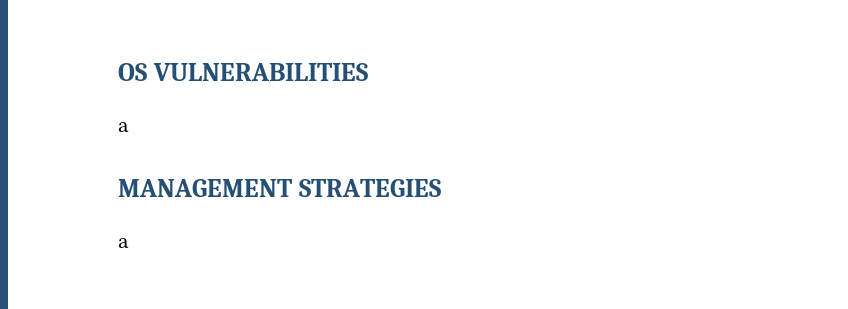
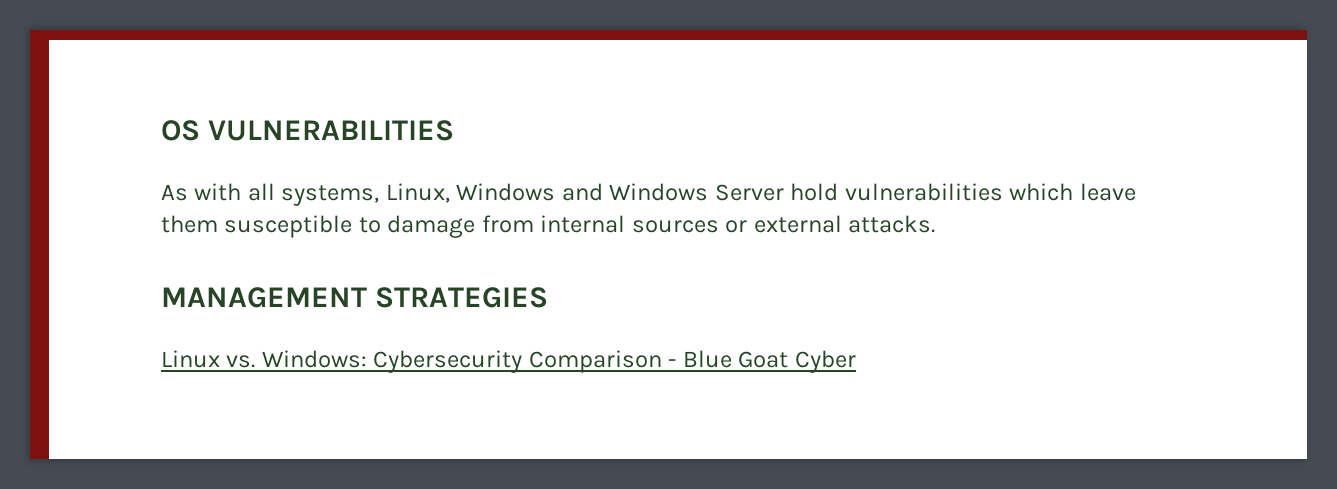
  OS VULNERABILITIES
- a
+ As with all systems, Linux, Windows and Windows Server hold vulnerabilities which leave them susceptible to damage from internal sources or external attacks.
  MANAGEMENT STRATEGIES
- a
+ Linux vs. Windows: Cybersecurity Comparison - Blue Goat Cyber

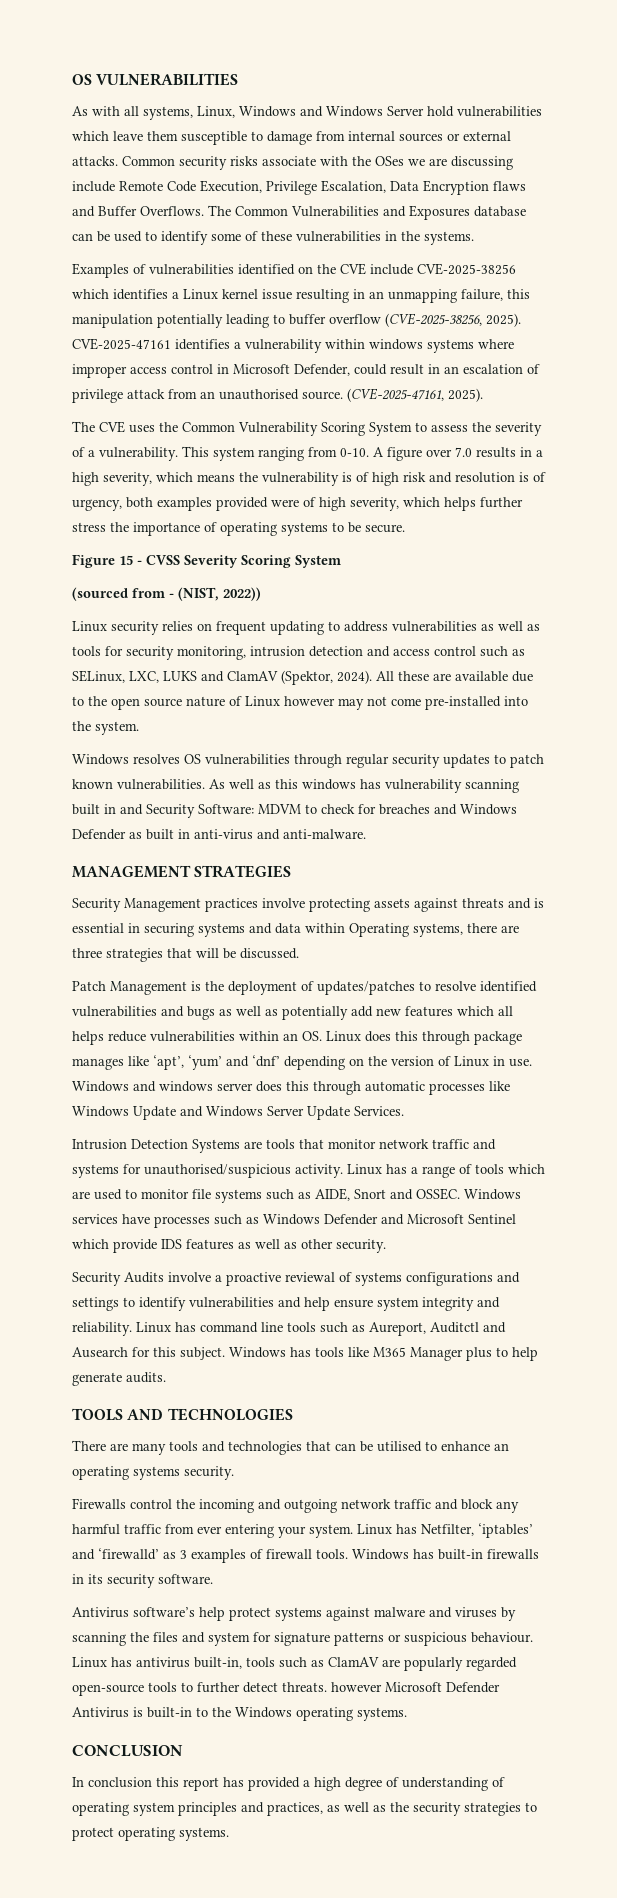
- As with all systems, Linux, Windows and Windows Server hold vulnerabilities which leave them susceptible to damage from internal sources or external attacks.
+ As with all systems, Linux, Windows and Windows Server hold vulnerabilities which leave them susceptible to damage from internal sources or external attacks. Common security risks associate with the OSes we are discussing include Remote Code Execution, Privilege Escalation, Data Encryption flaws and Buffer Overflows. The Common Vulnerabilities and Exposures database can be used to identify some of these vulnerabilities in the systems.
+ Examples of vulnerabilities identified on the CVE include CVE-2025-38256 which identifies a Linux kernel issue resulting in an unmapping failure, this manipulation potentially leading to buffer overflow (CVE-2025-38256, 2025). CVE-2025-47161 identifies a vulnerability within windows systems where improper access control in Microsoft Defender, could result in an escalation of privilege attack from an unauthorised source. (CVE-2025-47161, 2025).
+ The CVE uses the Common Vulnerability Scoring System to assess the severity of a vulnerability. This system ranging from 0-10. A figure over 7.0 results in a high severity, which means the vulnerability is of high risk and resolution is of urgency, both examples provided were of high severity, which helps further stress the importance of operating systems to be secure.
+ Figure 15 - CVSS Severity Scoring System
+ (sourced from - (NIST, 2022))
+ Linux security relies on frequent updating to address vulnerabilities as well as tools for security monitoring, intrusion detection and access control such as SELinux, LXC, LUKS and ClamAV (Spektor, 2024). All these are available due to the open source nature of Linux however may not come pre-installed into the system.
+ Windows resolves OS vulnerabilities through regular security updates to patch known vulnerabilities. As well as this windows has vulnerability scanning built in and Security Software: MDVM to check for breaches and Windows Defender as built in anti-virus and anti-malware.
  MANAGEMENT STRATEGIES
- Linux vs. Windows: Cybersecurity Comparison - Blue Goat Cyber
+ Security Management practices involve protecting assets against threats and is essential in securing systems and data within Operating systems, there are three strategies that will be discussed.
+ Patch Management is the deployment of updates/patches to resolve identified vulnerabilities and bugs as well as potentially add new features which all helps reduce vulnerabilities within an OS. Linux does this through package manages like ‘apt’, ‘yum’ and ‘dnf’ depending on the version of Linux in use. Windows and windows server does this through automatic processes like Windows Update and Windows Server Update Services.
+ Intrusion Detection Systems are tools that monitor network traffic and systems for unauthorised/suspicious activity. Linux has a range of tools which are used to monitor file systems such as AIDE, Snort and OSSEC. Windows services have processes such as Windows Defender and Microsoft Sentinel which provide IDS features as well as other security.
+ Security Audits involve a proactive reviewal of systems configurations and settings to identify vulnerabilities and help ensure system integrity and reliability. Linux has command line tools such as Aureport, Auditctl and Ausearch for this subject. Windows has tools like M365 Manager plus to help generate audits.
+ TOOLS AND TECHNOLOGIES
+ There are many tools and technologies that can be utilised to enhance an operating systems security.
+ Firewalls control the incoming and outgoing network traffic and block any harmful traffic from ever entering your system. Linux has Netfilter, ‘iptables’ and ‘firewalld’ as 3 examples of firewall tools. Windows has built-in firewalls in its security software.
+ Antivirus software’s help protect systems against malware and viruses by scanning the files and system for signature patterns or suspicious behaviour. Linux has antivirus built-in, tools such as ClamAV are popularly regarded open-source tools to further detect threats. however Microsoft Defender Antivirus is built-in to the Windows operating systems.
+ CONCLUSION
+ In conclusion this report has provided a high degree of understanding of operating system principles and practices, as well as the security strategies to protect operating systems.

